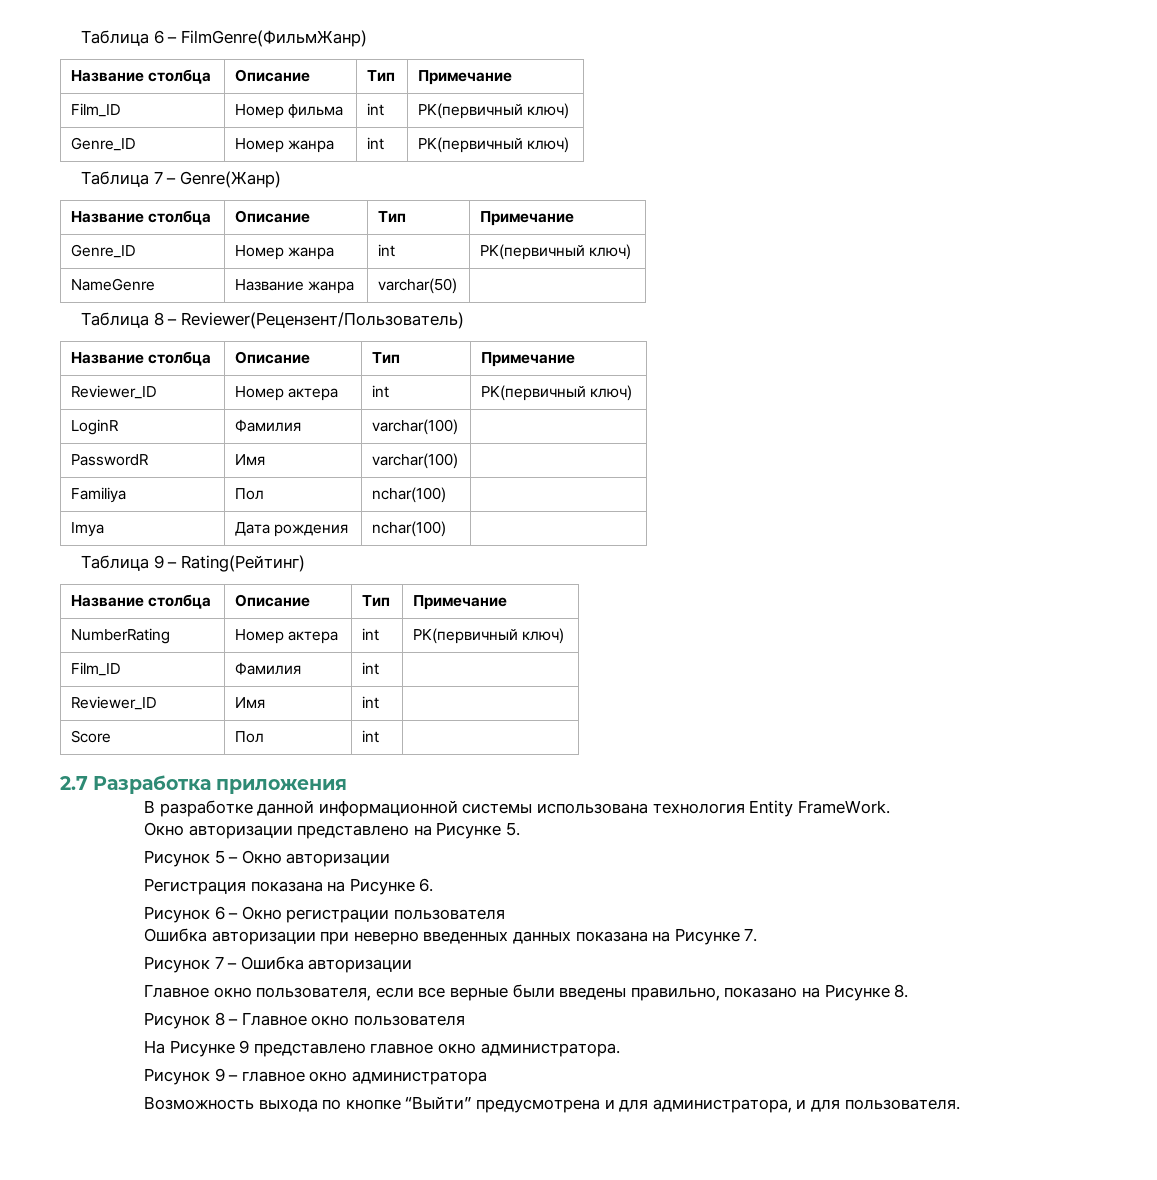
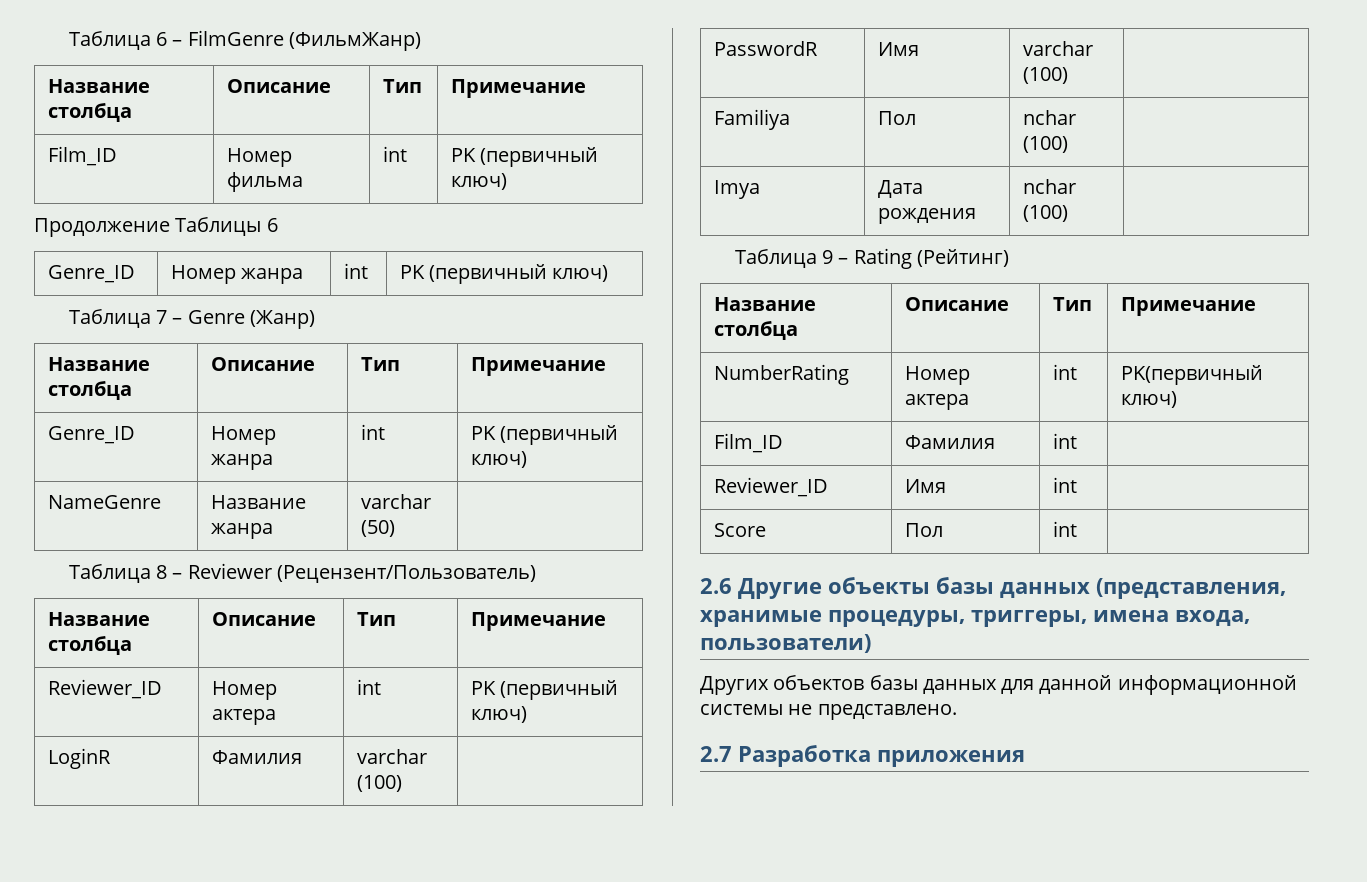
- Таблица 6 – FilmGenre(ФильмЖанр)
+ Таблица 6 – FilmGenre (ФильмЖанр)
- Film_ID | Номер фильма | int | PK(первичный ключ)
- Genre_ID | Номер жанра | int | PK(первичный ключ)
+ Film_ID | Номер фильма | int | PK (первичный ключ)
+ Продолжение Таблицы 6
+ Genre_ID | Номер жанра | int | PK (первичный ключ)
- Таблица 7 – Genre(Жанр)
+ Таблица 7 – Genre (Жанр)
  Название столбца | Описание | Тип | Примечание
- Genre_ID | Номер жанра | int | PK(первичный ключ)
+ Genre_ID | Номер жанра | int | PK (первичный ключ)
- NameGenre | Название жанра | varchar(50) |
+ NameGenre | Название жанра | varchar (50) |
- Таблица 8 – Reviewer(Рецензент/Пользователь)
+ Таблица 8 – Reviewer (Рецензент/Пользователь)
- Reviewer_ID | Номер актера | int | PK(первичный ключ)
+ Reviewer_ID | Номер актера | int | PK (первичный ключ)
- LoginR | Фамилия | varchar(100) |
+ LoginR | Фамилия | varchar (100) |
- PasswordR | Имя | varchar(100) |
+ PasswordR | Имя | varchar (100) |
- Familiya | Пол | nchar(100) |
+ Familiya | Пол | nchar (100) |
- Imya | Дата рождения | nchar(100) |
+ Imya | Дата рождения | nchar (100) |
- Таблица 9 – Rating(Рейтинг)
+ Таблица 9 – Rating (Рейтинг)
+ 2.6 Другие объекты базы данных (представления, хранимые процедуры, триггеры, имена входа, пользователи)
+ Других объектов базы данных для данной информационной системы не представлено.
  2.7 Разработка приложения
- В разработке данной информационной системы использована технология Entity FrameWork.
- Окно авторизации представлено на Рисунке 5.
- Рисунок 5 – Окно авторизации
- Регистрация показана на Рисунке 6.
- Рисунок 6 – Окно регистрации пользователя
- Ошибка авторизации при неверно введенных данных показана на Рисунке 7.
- Рисунок 7 – Ошибка авторизации
- Главное окно пользователя, если все верные были введены правильно, показано на Рисунке 8.
- Рисунок 8 – Главное окно пользователя
- На Рисунке 9 представлено главное окно администратора.
- Рисунок 9 – главное окно администратора
- Возможность выхода по кнопке “Выйти” предусмотрена и для администратора, и для пользователя.

